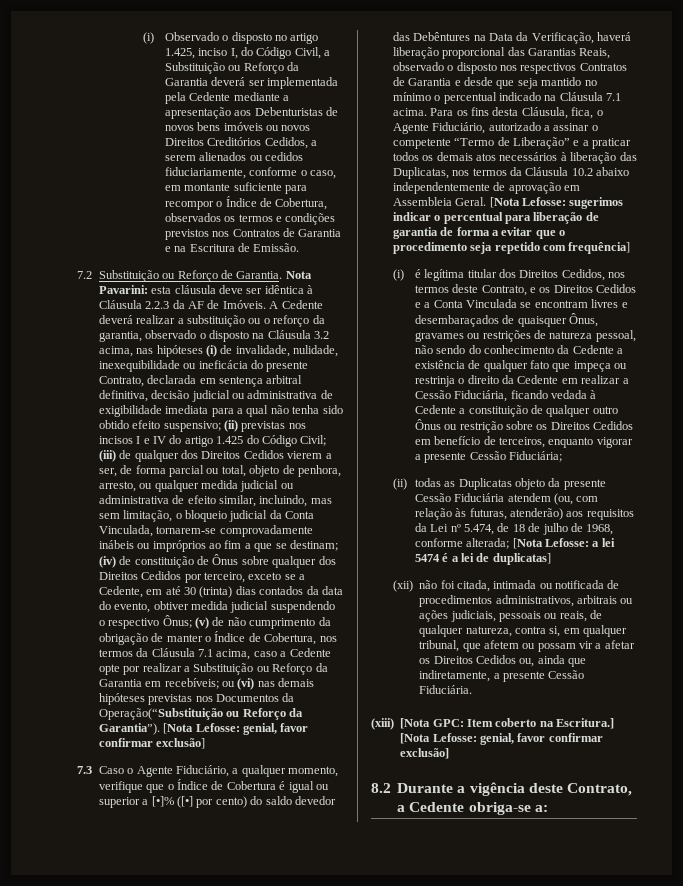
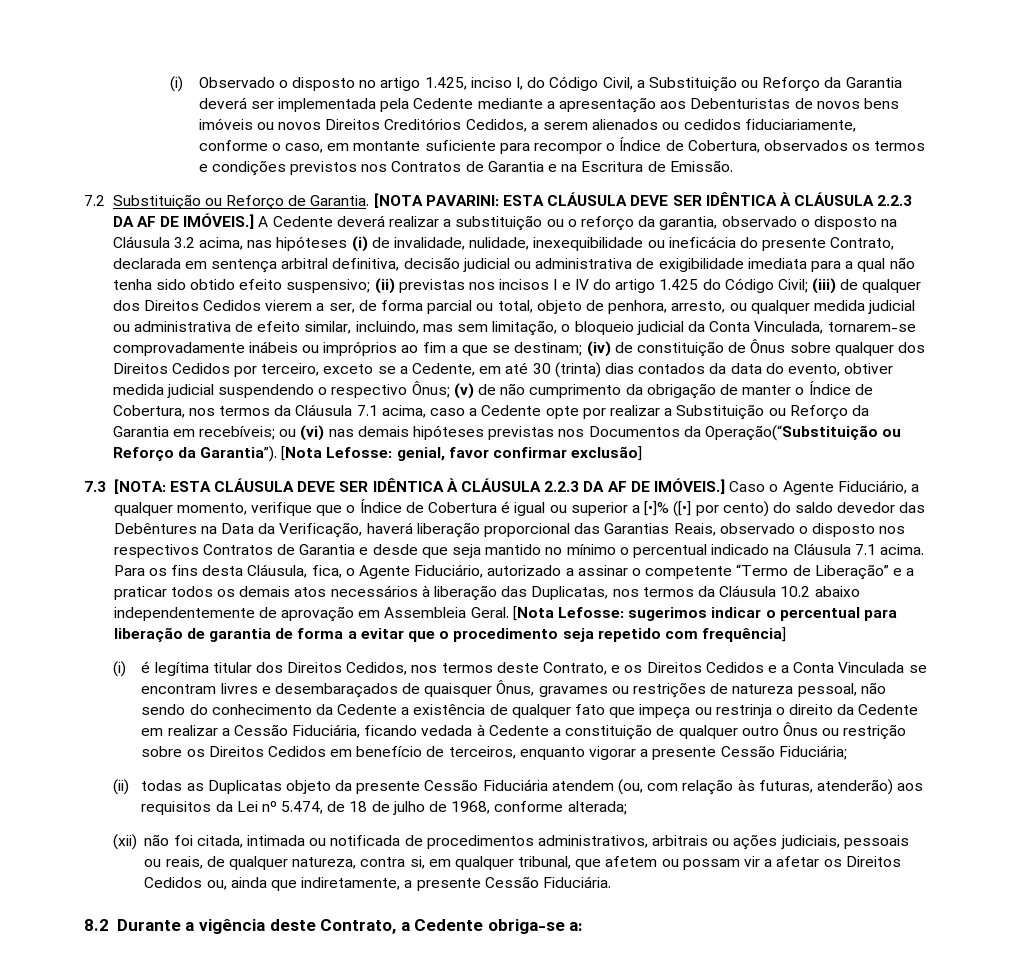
- Nota Pavarini: esta cláusula deve ser idêntica à Cláusula 2.2.3 da AF de Imóveis.
+ [NOTA PAVARINI: ESTA CLÁUSULA DEVE SER IDÊNTICA À CLÁUSULA 2.2.3 DA AF DE IMÓVEIS.]
- 7.3 Caso o Agente Fiduciário, a qualquer momento, verifique que o Índice de Cobertura é igual ou superior a [•]% ([•] por cento) do saldo devedor das Debêntures na Data da Verificação, haverá liberação proporcional das Garantias Reais, observado o disposto nos respectivos Contratos de Garantia e desde que seja mantido no mínimo o percentual indicado na Cláusula 7.1 acima.
+ 7.3 [NOTA: ESTA CLÁUSULA DEVE SER IDÊNTICA À CLÁUSULA 2.2.3 DA AF DE IMÓVEIS.] Caso o Agente Fiduciário, a qualquer momento, verifique que o Índice de Cobertura é igual ou superior a [•]% ([•] por cento) do saldo devedor das Debêntures na Data da Verificação, haverá liberação proporcional das Garantias Reais, observado o disposto nos respectivos Contratos de Garantia e desde que seja mantido no mínimo o percentual indicado na Cláusula 7.1 acima.
- (ii) todas as Duplicatas objeto da presente Cessão Fiduciária atendem (ou, com relação às futuras, atenderão) aos requisitos da Lei nº 5.474, de 18 de julho de 1968, conforme alterada; [Nota Lefosse: a lei 5474 é a lei de duplicatas]
+ (ii) todas as Duplicatas objeto da presente Cessão Fiduciária atendem (ou, com relação às futuras, atenderão) aos requisitos da Lei nº 5.474, de 18 de julho de 1968, conforme alterada;
- (xiii) [Nota GPC: Item coberto na Escritura.] [Nota Lefosse: genial, favor confirmar exclusão]

